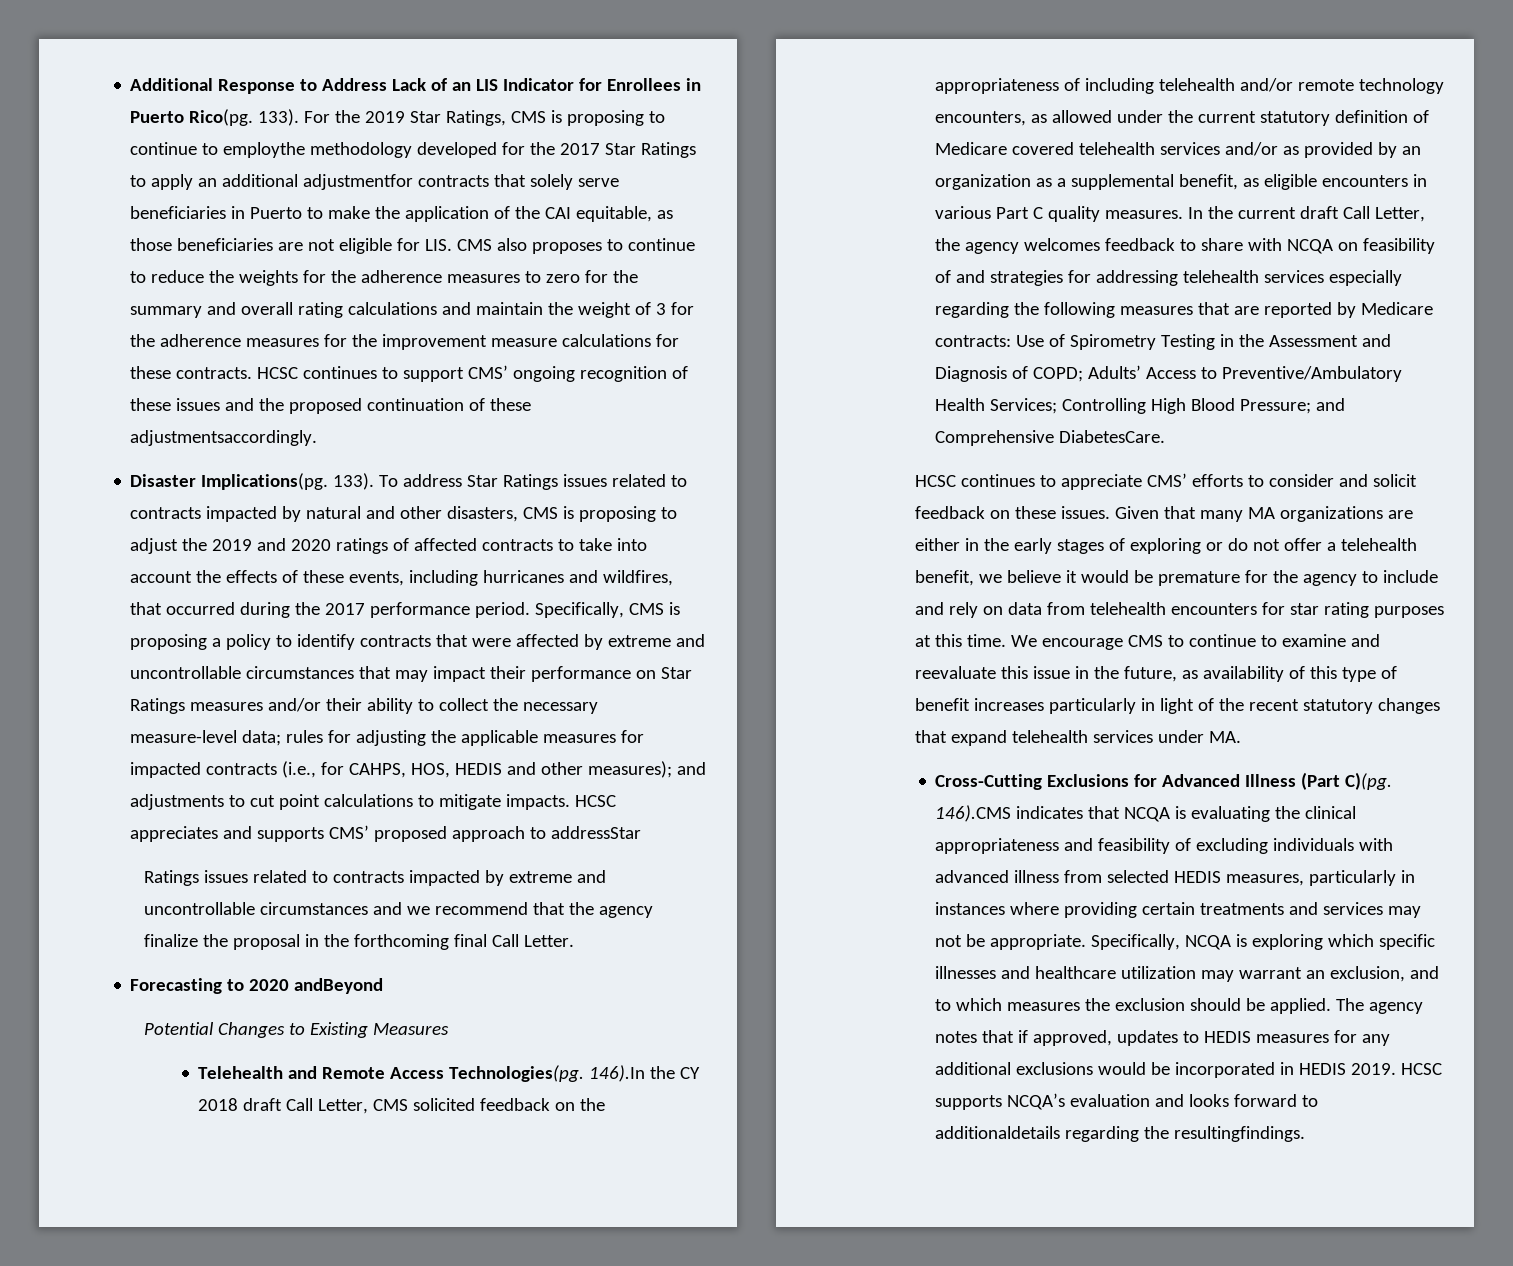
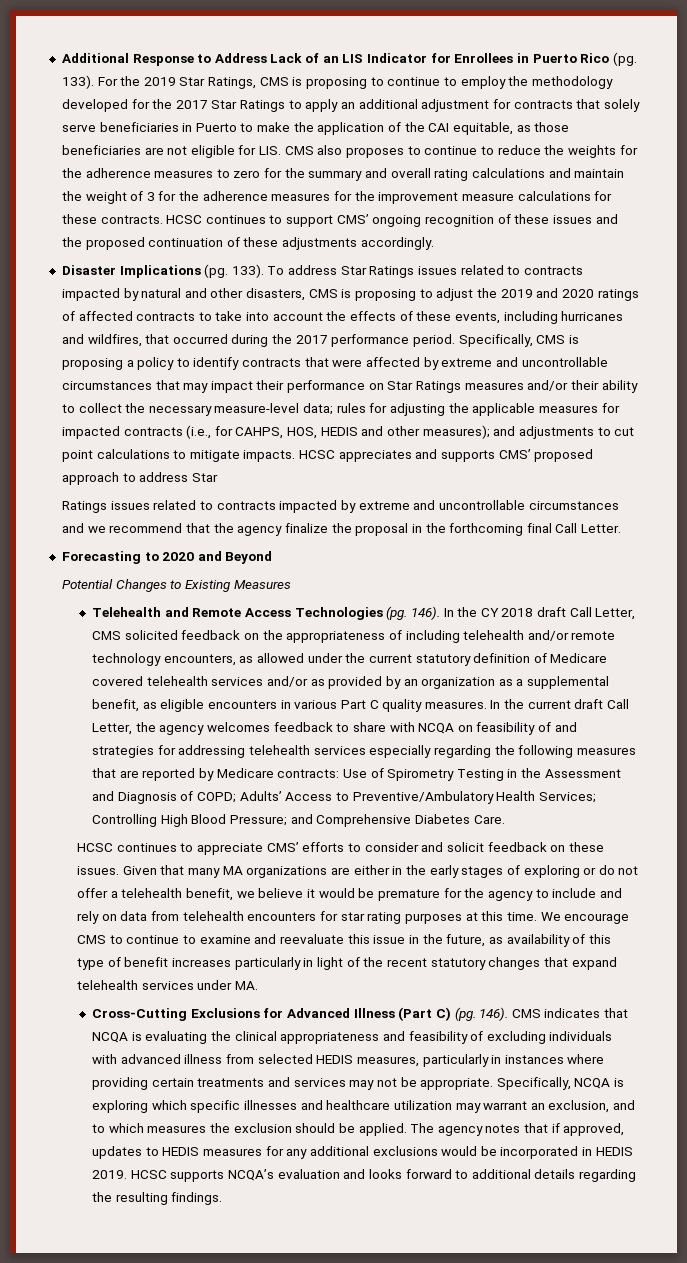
- Additional Response to Address Lack of an LIS Indicator for Enrollees in Puerto Rico(pg.
+ Additional Response to Address Lack of an LIS Indicator for Enrollees in Puerto Rico (pg.
- For the 2019 Star Ratings, CMS is proposing to continue to employthe methodology developed for the 2017 Star Ratings to apply an additional adjustmentfor contracts that solely serve beneficiaries in Puerto to make the application of the CAI equitable, as those beneficiaries are not eligible for LIS. CMS also proposes to continue to reduce the weights for the adherence measures to zero for the summary and overall rating calculations and maintain the weight of 3 for the adherence measures for the improvement measure calculations for these contracts.
+ For the 2019 Star Ratings, CMS is proposing to continue to employ the methodology developed for the 2017 Star Ratings to apply an additional adjustment for contracts that solely serve beneficiaries in Puerto to make the application of the CAI equitable, as those beneficiaries are not eligible for LIS. CMS also proposes to continue to reduce the weights for the adherence measures to zero for the summary and overall rating calculations and maintain the weight of 3 for the adherence measures for the improvement measure calculations for these contracts.
- HCSC continues to support CMS’ ongoing recognition of these issues and the proposed continuation of these adjustmentsaccordingly.
+ HCSC continues to support CMS’ ongoing recognition of these issues and the proposed continuation of these adjustments accordingly.
- Disaster Implications(pg.
+ Disaster Implications (pg.
- HCSC appreciates and supports CMS’ proposed approach to addressStar
+ HCSC appreciates and supports CMS’ proposed approach to address Star
- Forecasting to 2020 andBeyond
+ Forecasting to 2020 and Beyond
- Telehealth and Remote Access Technologies(pg. 146).In the CY 2018 draft Call Letter, CMS solicited feedback on the appropriateness of including telehealth and/or remote technology encounters, as allowed under the current statutory definition of Medicare covered telehealth services and/or as provided by an organization as a supplemental benefit, as eligible encounters in various Part C quality measures.
+ Telehealth and Remote Access Technologies (pg. 146). In the CY 2018 draft Call Letter, CMS solicited feedback on the appropriateness of including telehealth and/or remote technology encounters, as allowed under the current statutory definition of Medicare covered telehealth services and/or as provided by an organization as a supplemental benefit, as eligible encounters in various Part C quality measures.
- In the current draft Call Letter, the agency welcomes feedback to share with NCQA on feasibility of and strategies for addressing telehealth services especially regarding the following measures that are reported by Medicare contracts: Use of Spirometry Testing in the Assessment and Diagnosis of COPD; Adults’ Access to Preventive/Ambulatory Health Services; Controlling High Blood Pressure; and Comprehensive DiabetesCare.
+ In the current draft Call Letter, the agency welcomes feedback to share with NCQA on feasibility of and strategies for addressing telehealth services especially regarding the following measures that are reported by Medicare contracts: Use of Spirometry Testing in the Assessment and Diagnosis of COPD; Adults’ Access to Preventive/Ambulatory Health Services; Controlling High Blood Pressure; and Comprehensive Diabetes Care.
- Cross-Cutting Exclusions for Advanced Illness (Part C)(pg. 146).CMS indicates that NCQA is evaluating the clinical appropriateness and feasibility of excluding individuals with advanced illness from selected HEDIS measures, particularly in instances where providing certain treatments and services may not be appropriate.
+ Cross-Cutting Exclusions for Advanced Illness (Part C) (pg. 146). CMS indicates that NCQA is evaluating the clinical appropriateness and feasibility of excluding individuals with advanced illness from selected HEDIS measures, particularly in instances where providing certain treatments and services may not be appropriate.
- HCSC supports NCQA’s evaluation and looks forward to additionaldetails regarding the resultingfindings.
+ HCSC supports NCQA’s evaluation and looks forward to additional details regarding the resulting findings.

